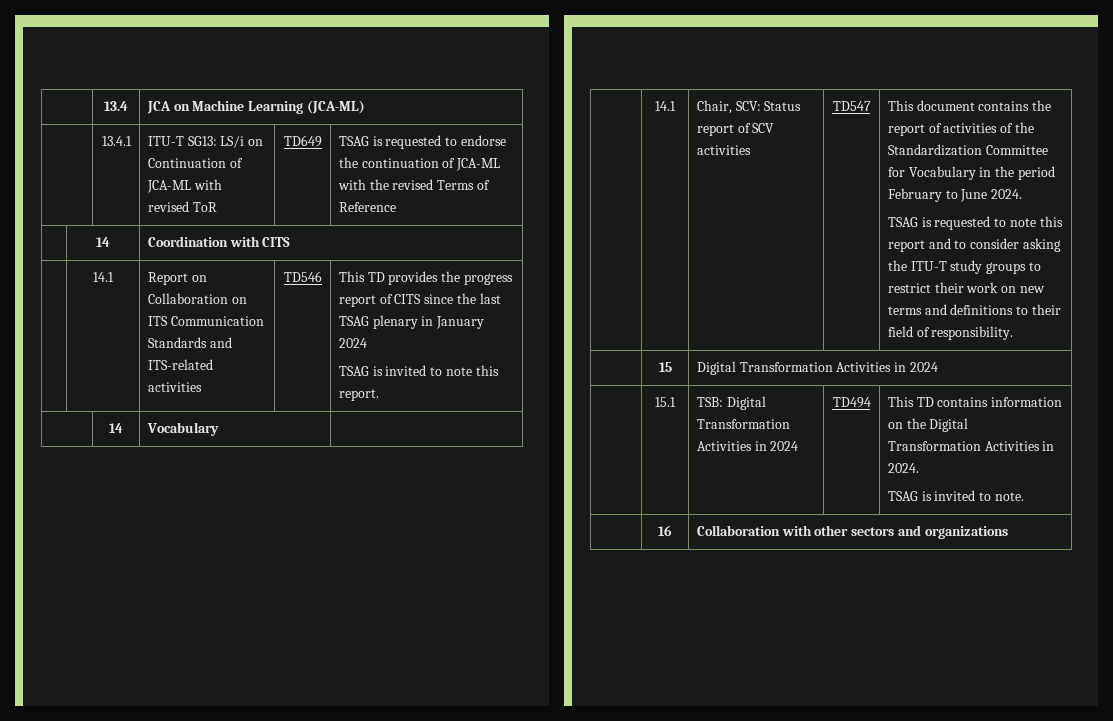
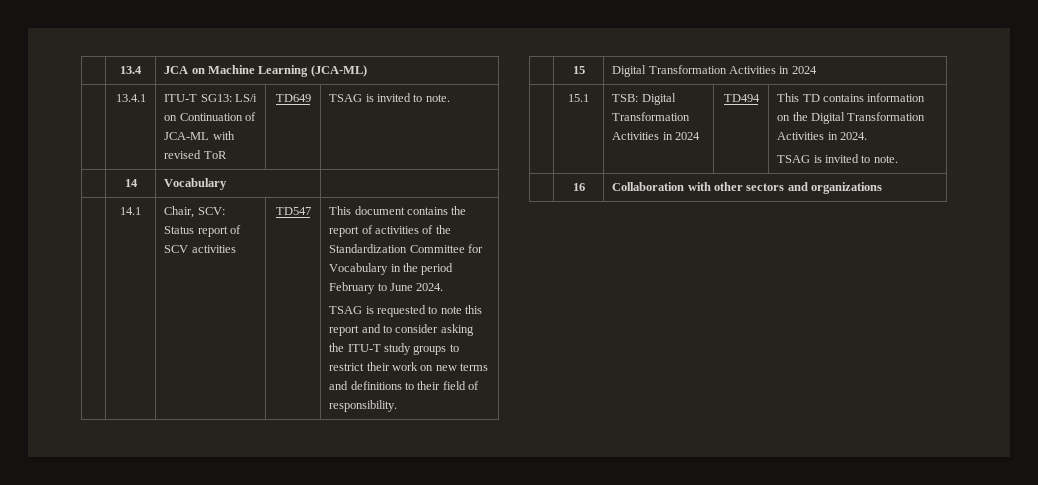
- | 13.4.1 | ITU-T SG13: LS/i on Continuation of JCA-ML with revised ToR | TD649 | TSAG is requested to endorse the continuation of JCA-ML with the revised Terms of Reference
- | 14 | Coordination with CITS
- | 14.1 | Report on Collaboration on ITS Communication Standards and ITS-related activities | TD546 | This TD provides the progress report of CITS since the last TSAG plenary in January 2024
- TSAG is invited to note this report.
+ | 13.4.1 | ITU-T SG13: LS/i on Continuation of JCA-ML with revised ToR | TD649 | TSAG is invited to note.

